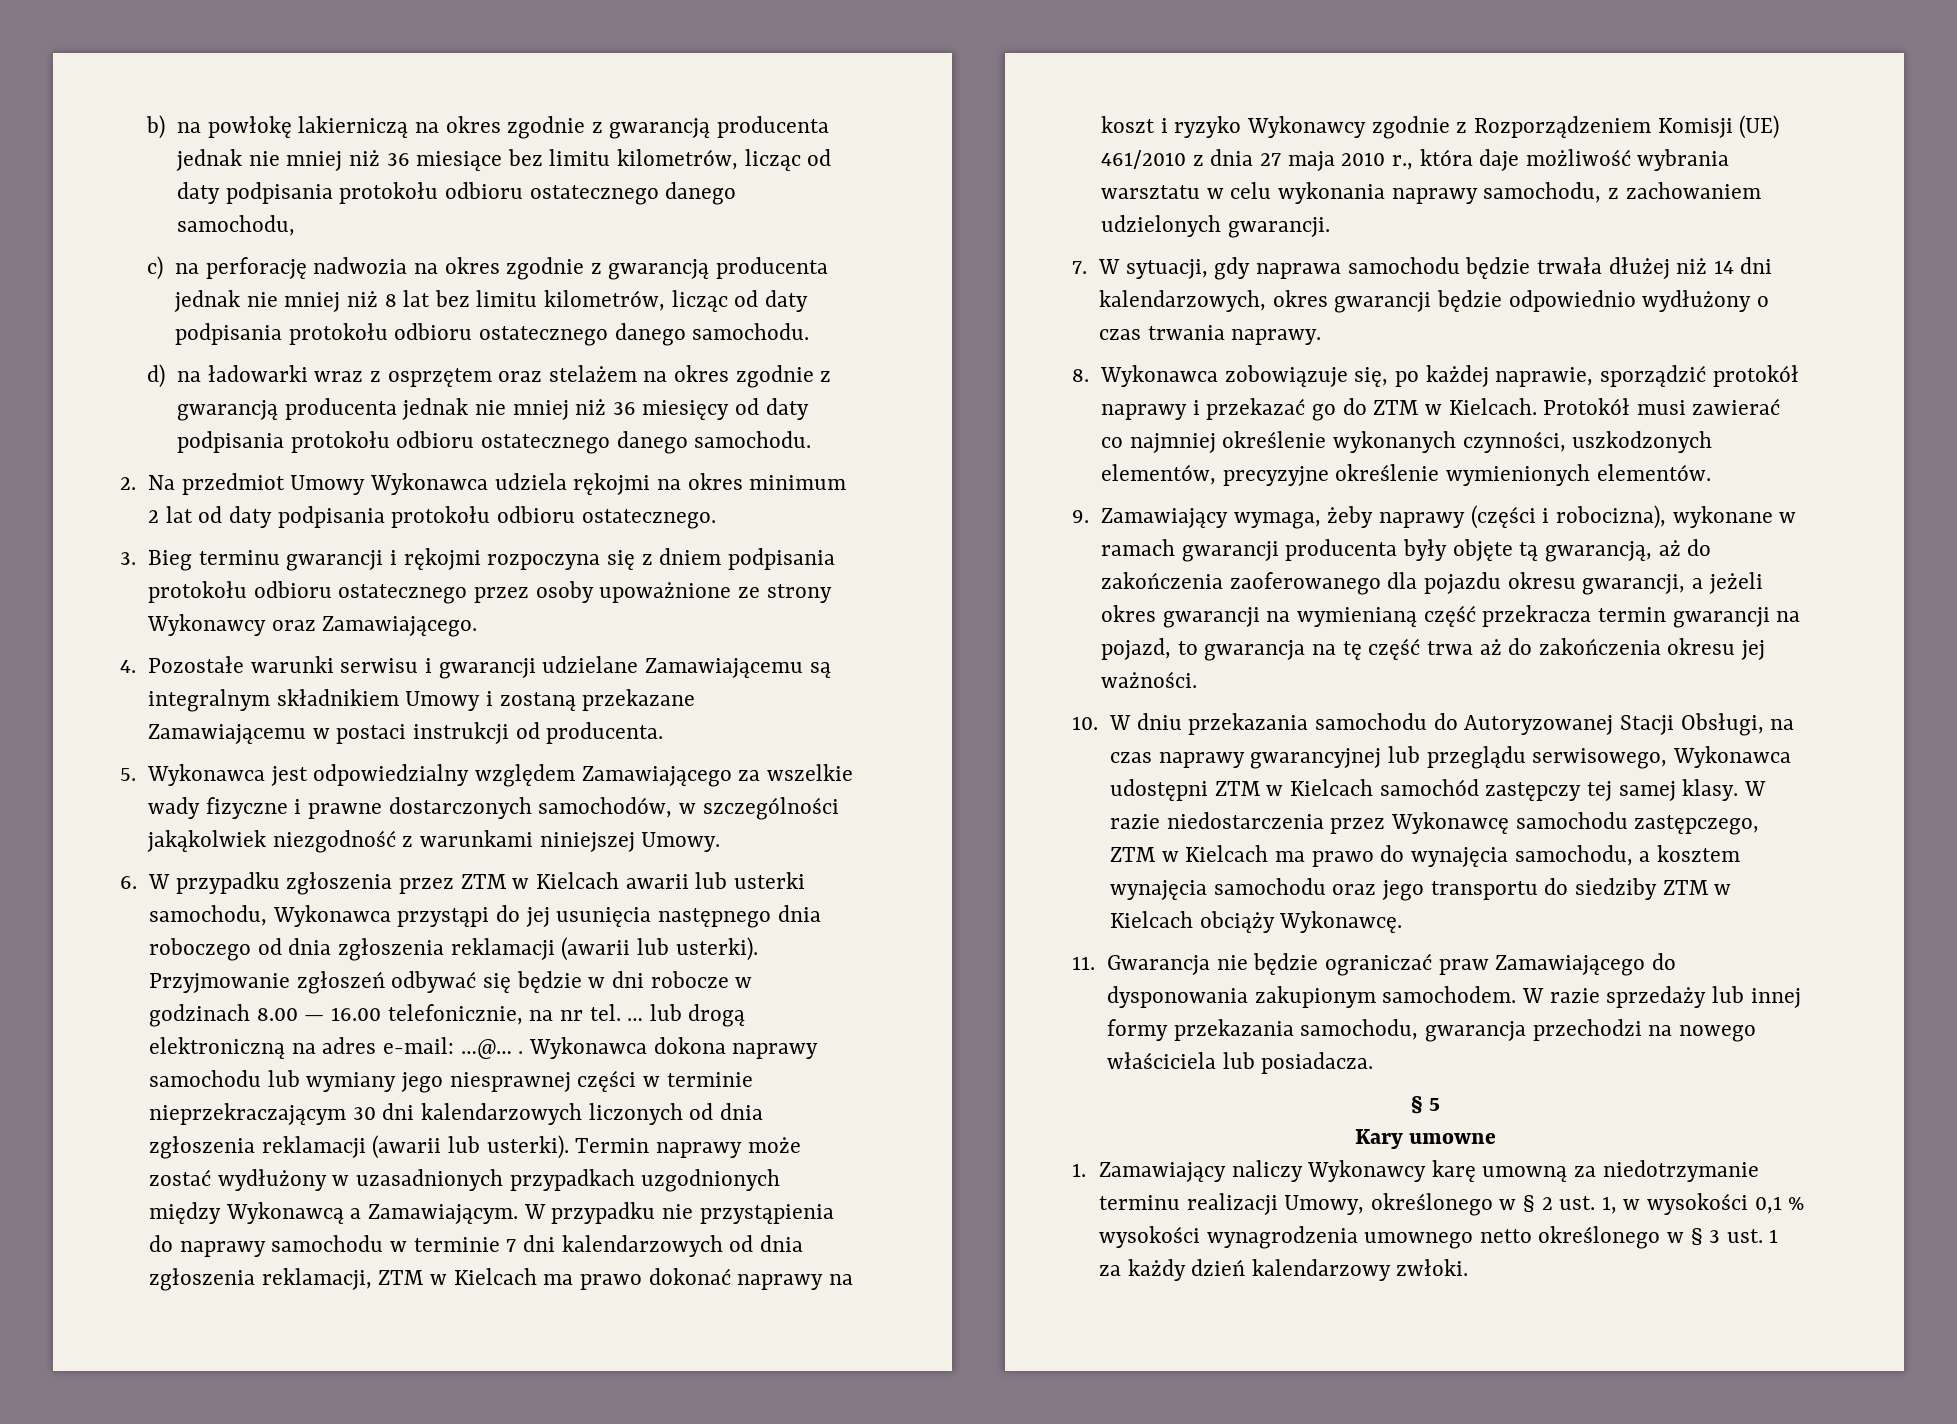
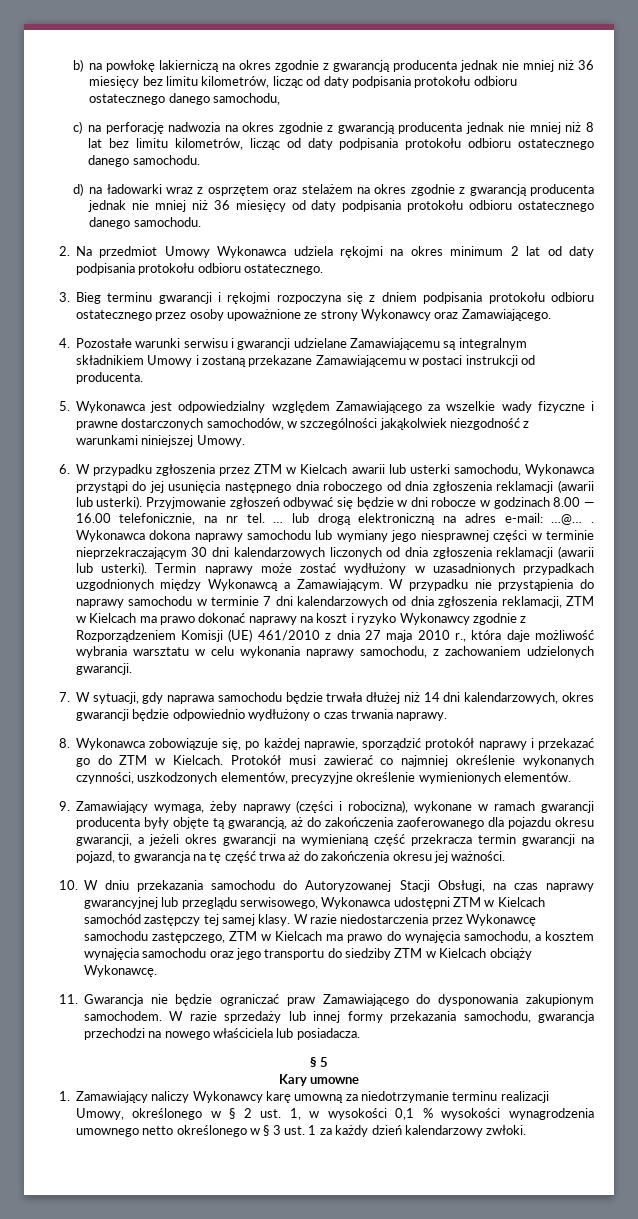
- b) na powłokę lakierniczą na okres zgodnie z gwarancją producenta jednak nie mniej niż 36 miesiące bez limitu kilometrów, licząc od daty podpisania protokołu odbioru ostatecznego danego samochodu,
+ b) na powłokę lakierniczą na okres zgodnie z gwarancją producenta jednak nie mniej niż 36 miesięcy bez limitu kilometrów, licząc od daty podpisania protokołu odbioru ostatecznego danego samochodu,

